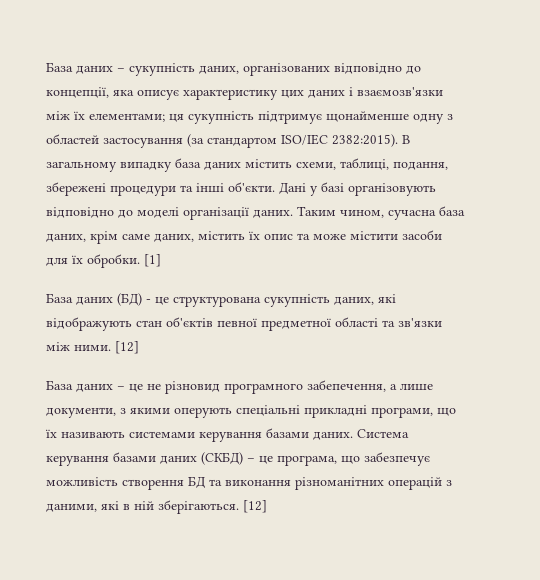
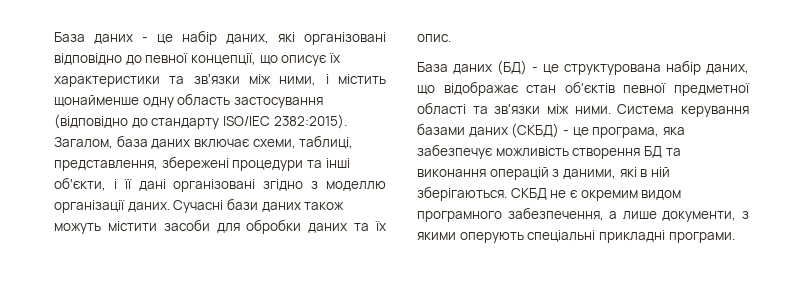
- База даних – сукупність даних, організованих відповідно до концепції, яка описує характеристику цих даних і взаємозв'язки між їх елементами; ця сукупність підтримує щонайменше одну з областей застосування (за стандартом ISO/IEC 2382:2015). В загальному випадку база даних містить схеми, таблиці, подання, збережені процедури та інші об'єкти. Дані у базі організовують відповідно до моделі організації даних. Таким чином, сучасна база даних, крім саме даних, містить їх опис та може містити засоби для їх обробки. [1]
+ База даних - це набір даних, які організовані відповідно до певної концепції, що описує їх характеристики та зв'язки між ними, і містить щонайменше одну область застосування (відповідно до стандарту ISO/IEC 2382:2015). Загалом, база даних включає схеми, таблиці, представлення, збережені процедури та інші об'єкти, і її дані організовані згідно з моделлю організації даних. Сучасні бази даних також можуть містити засоби для обробки даних та їх опис.
- База даних (БД) - це структурована сукупність даних, які відображують стан об'єктів певної предметної області та зв'язки між ними. [12]
- База даних – це не різновид програмного забепечення, а лише документи, з якими оперують спеціальні прикладні програми, що їх називають системами керування базами даних. Система керування базами даних (СКБД) – це програма, що забезпечує можливість створення БД та виконання різноманітних операцій з даними, які в ній зберігаються. [12]
+ База даних (БД) - це структурована набір даних, що відображає стан об'єктів певної предметної області та зв'язки між ними. Система керування базами даних (СКБД) - це програма, яка забезпечує можливість створення БД та виконання операцій з даними, які в ній зберігаються. СКБД не є окремим видом програмного забезпечення, а лише документи, з якими оперують спеціальні прикладні програми.

